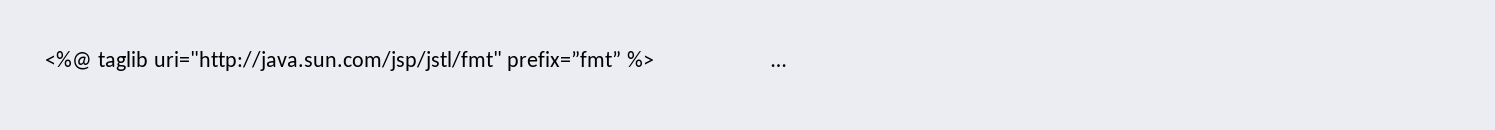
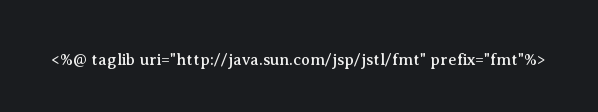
- <%@ taglib uri="http://java.sun.com/jsp/jstl/fmt" prefix=”fmt” %>
- …
+ <%@ taglib uri="http://java.sun.com/jsp/jstl/fmt" prefix="fmt"%>

